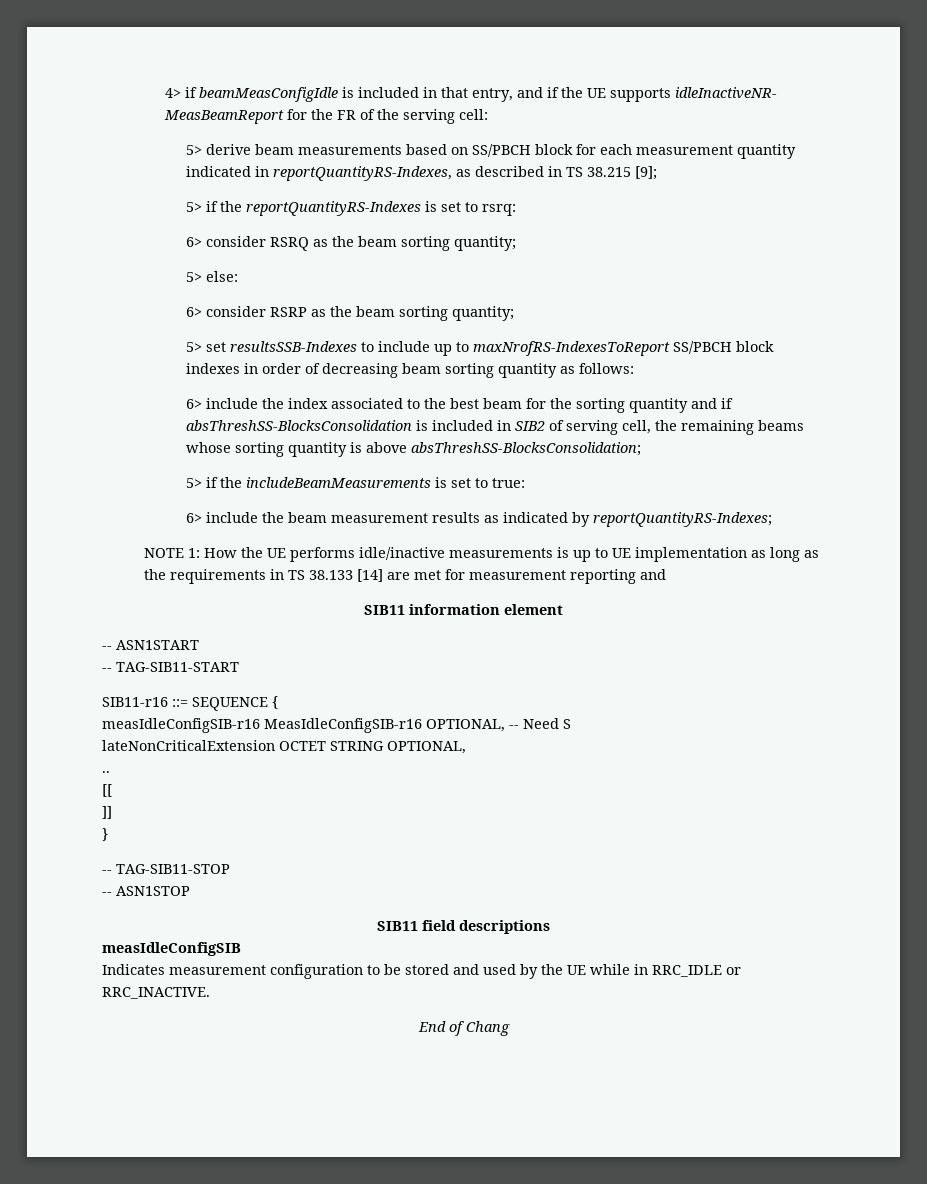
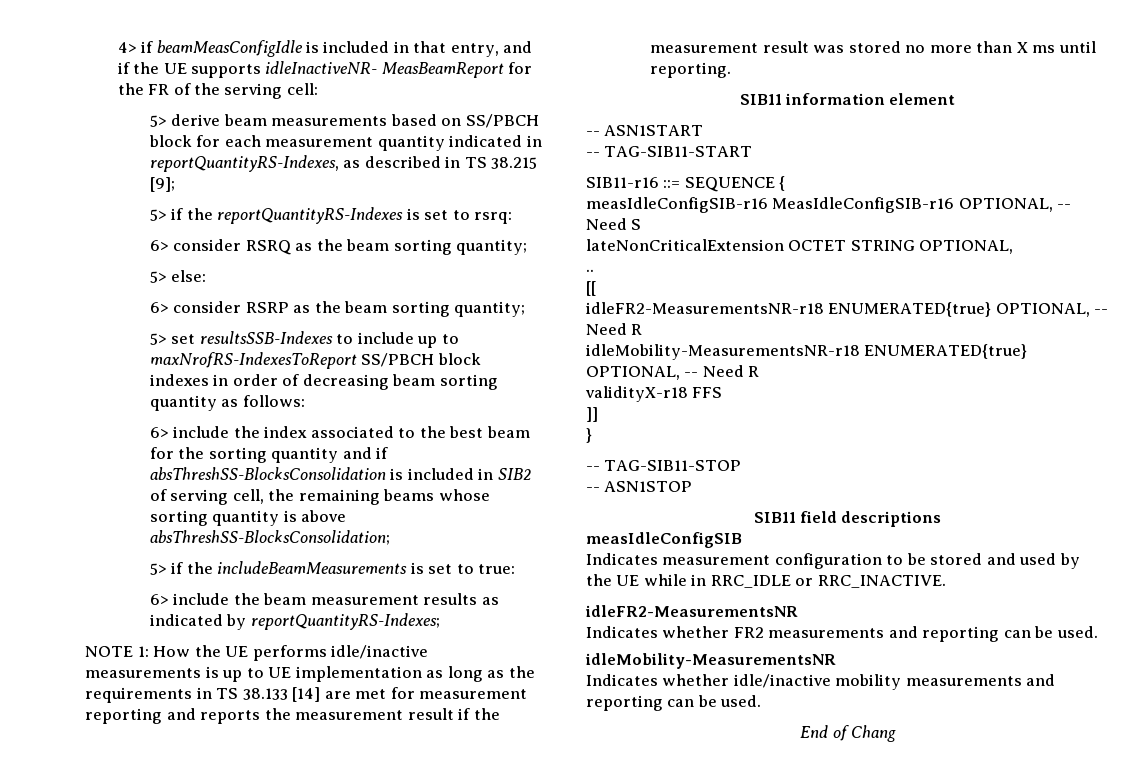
- NOTE 1: How the UE performs idle/inactive measurements is up to UE implementation as long as the requirements in TS 38.133 [14] are met for measurement reporting and
+ NOTE 1: How the UE performs idle/inactive measurements is up to UE implementation as long as the requirements in TS 38.133 [14] are met for measurement reporting and reports the measurement result if the measurement result was stored no more than X ms until reporting.
+ idleFR2-MeasurementsNR-r18 ENUMERATED{true} OPTIONAL, -- Need R
+ idleMobility-MeasurementsNR-r18 ENUMERATED{true} OPTIONAL, -- Need R
+ validityX-r18 FFS
+ idleFR2-MeasurementsNR
+ Indicates whether FR2 measurements and reporting can be used.
+ idleMobility-MeasurementsNR
+ Indicates whether idle/inactive mobility measurements and reporting can be used.

